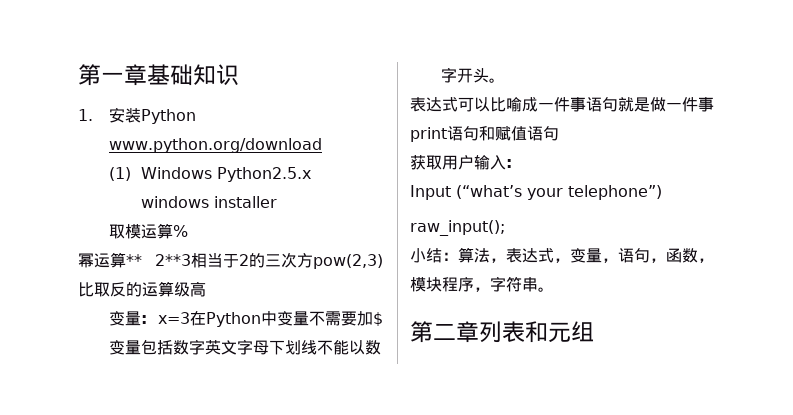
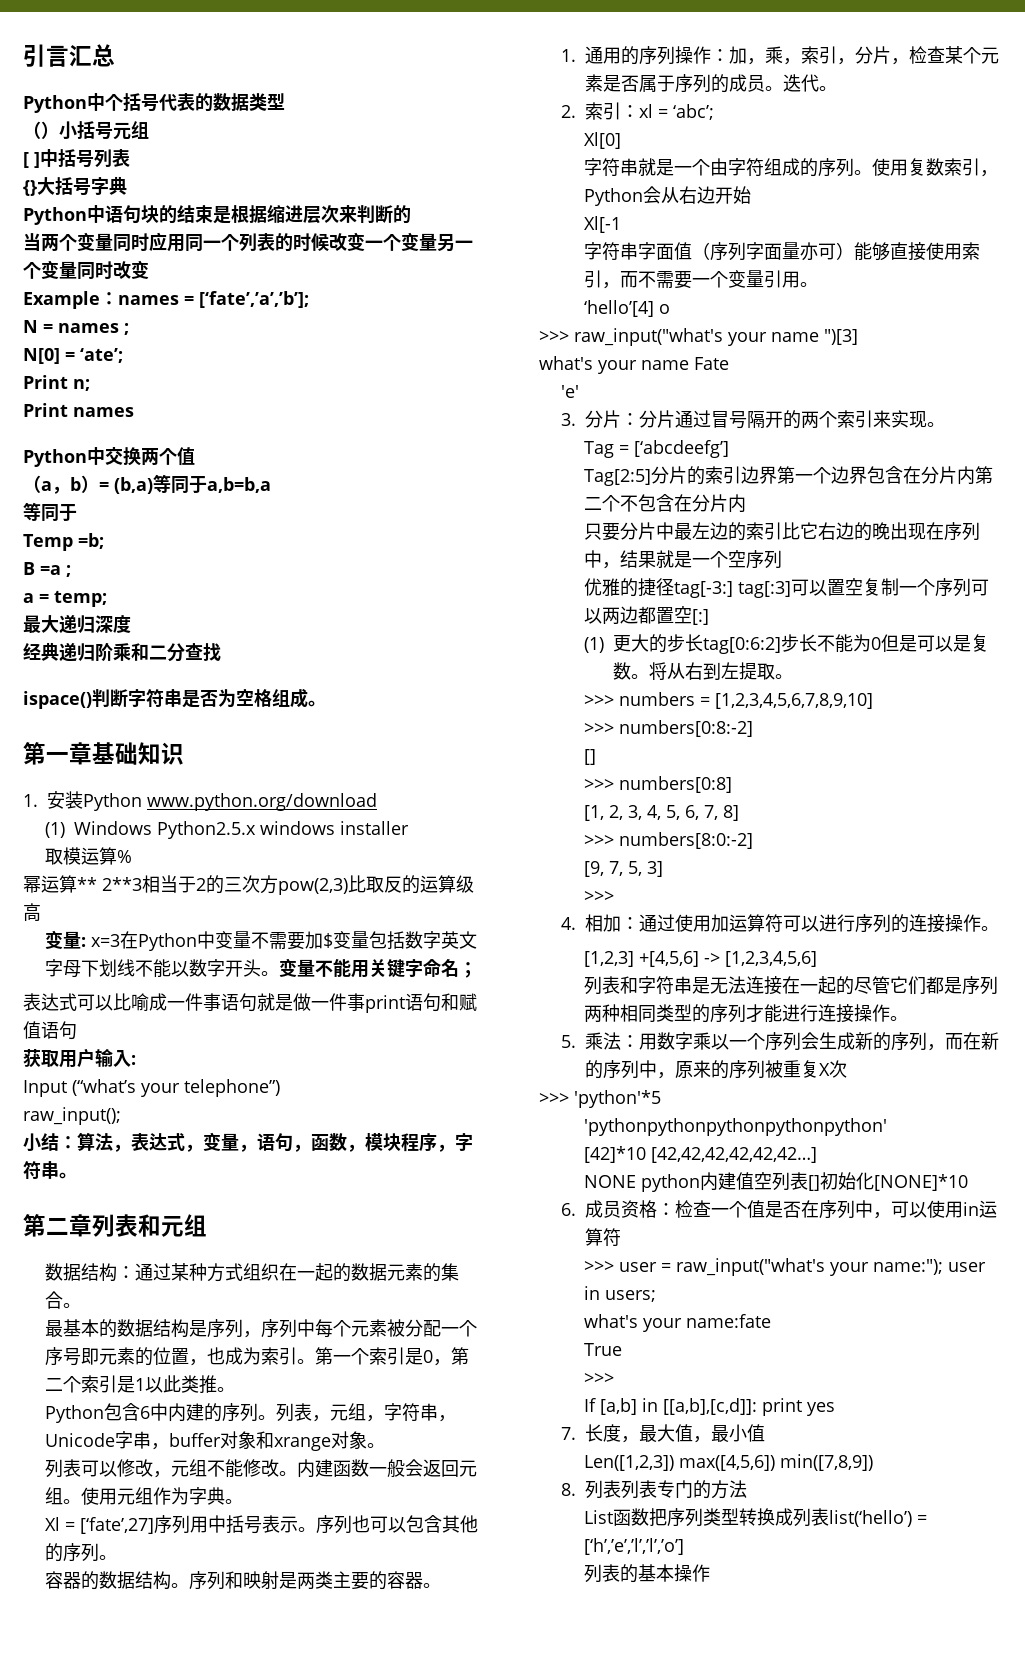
+ 引言汇总
+ Python中个括号代表的数据类型
+ （）小括号元组
+ [ ]中括号列表
+ {}大括号字典
+ Python中语句块的结束是根据缩进层次来判断的
+ 当两个变量同时应用同一个列表的时候改变一个变量另一个变量同时改变
+ Example：names = [‘fate’,’a’,’b’];
+ N = names ;
+ N[0] = ‘ate’;
+ Print n;
+ Print names
+ Python中交换两个值
+ （a，b）= (b,a)等同于a,b=b,a
+ 等同于
+ Temp =b;
+ B =a ;
+ a = temp;
+ 最大递归深度
+ 经典递归阶乘和二分查找
+ ispace()判断字符串是否为空格组成。
+ 变量不能用关键字命名；
+ 数据结构：通过某种方式组织在一起的数据元素的集合。
+ 最基本的数据结构是序列，序列中每个元素被分配一个序号即元素的位置，也成为索引。第一个索引是0，第二个索引是1以此类推。
+ Python包含6中内建的序列。列表，元组，字符串，Unicode字串，buffer对象和xrange对象。
+ 列表可以修改，元组不能修改。内建函数一般会返回元组。使用元组作为字典。
+ Xl = [‘fate’,27]序列用中括号表示。序列也可以包含其他的序列。
+ 容器的数据结构。序列和映射是两类主要的容器。
+ 1.通用的序列操作：加，乘，索引，分片，检查某个元素是否属于序列的成员。迭代。
+ 2.索引：xl = ‘abc’;
+ Xl[0]
+ 字符串就是一个由字符组成的序列。使用复数索引，Python会从右边开始
+ Xl[-1
+ 字符串字面值（序列字面量亦可）能够直接使用索引，而不需要一个变量引用。
+ ‘hello’[4] o
+ >>> raw_input("what's your name ")[3]
+ what's your name Fate
+ 'e'
+ 3.分片：分片通过冒号隔开的两个索引来实现。
+ Tag = [‘abcdeefg’]
+ Tag[2:5]分片的索引边界第一个边界包含在分片内第二个不包含在分片内
+ 只要分片中最左边的索引比它右边的晚出现在序列中，结果就是一个空序列
+ 优雅的捷径tag[-3:] tag[:3]可以置空复制一个序列可以两边都置空[:]
+ (1)更大的步长tag[0:6:2]步长不能为0但是可以是复数。将从右到左提取。
+ >>> numbers = [1,2,3,4,5,6,7,8,9,10]
+ >>> numbers[0:8:-2]
+ []
+ >>> numbers[0:8]
+ [1, 2, 3, 4, 5, 6, 7, 8]
+ >>> numbers[8:0:-2]
+ [9, 7, 5, 3]
+ >>>
+ 4.相加：通过使用加运算符可以进行序列的连接操作。
+ [1,2,3] +[4,5,6] -> [1,2,3,4,5,6]
+ 列表和字符串是无法连接在一起的尽管它们都是序列两种相同类型的序列才能进行连接操作。
+ 5.乘法：用数字乘以一个序列会生成新的序列，而在新的序列中，原来的序列被重复X次
+ >>> 'python'*5
+ 'pythonpythonpythonpythonpython'
+ [42]*10 [42,42,42,42,42,42…]
+ NONE python内建值空列表[]初始化[NONE]*10
+ 6.成员资格：检查一个值是否在序列中，可以使用in运算符
+ >>> user = raw_input("what's your name:"); user in users;
+ what's your name:fate
+ True
+ >>>
+ If [a,b] in [[a,b],[c,d]]: print yes
+ 7.长度，最大值，最小值
+ Len([1,2,3]) max([4,5,6]) min([7,8,9])
+ 8.列表列表专门的方法
+ List函数把序列类型转换成列表list(‘hello’) = [‘h’,’e’,’l’,’l’,’o’]
+ 列表的基本操作

